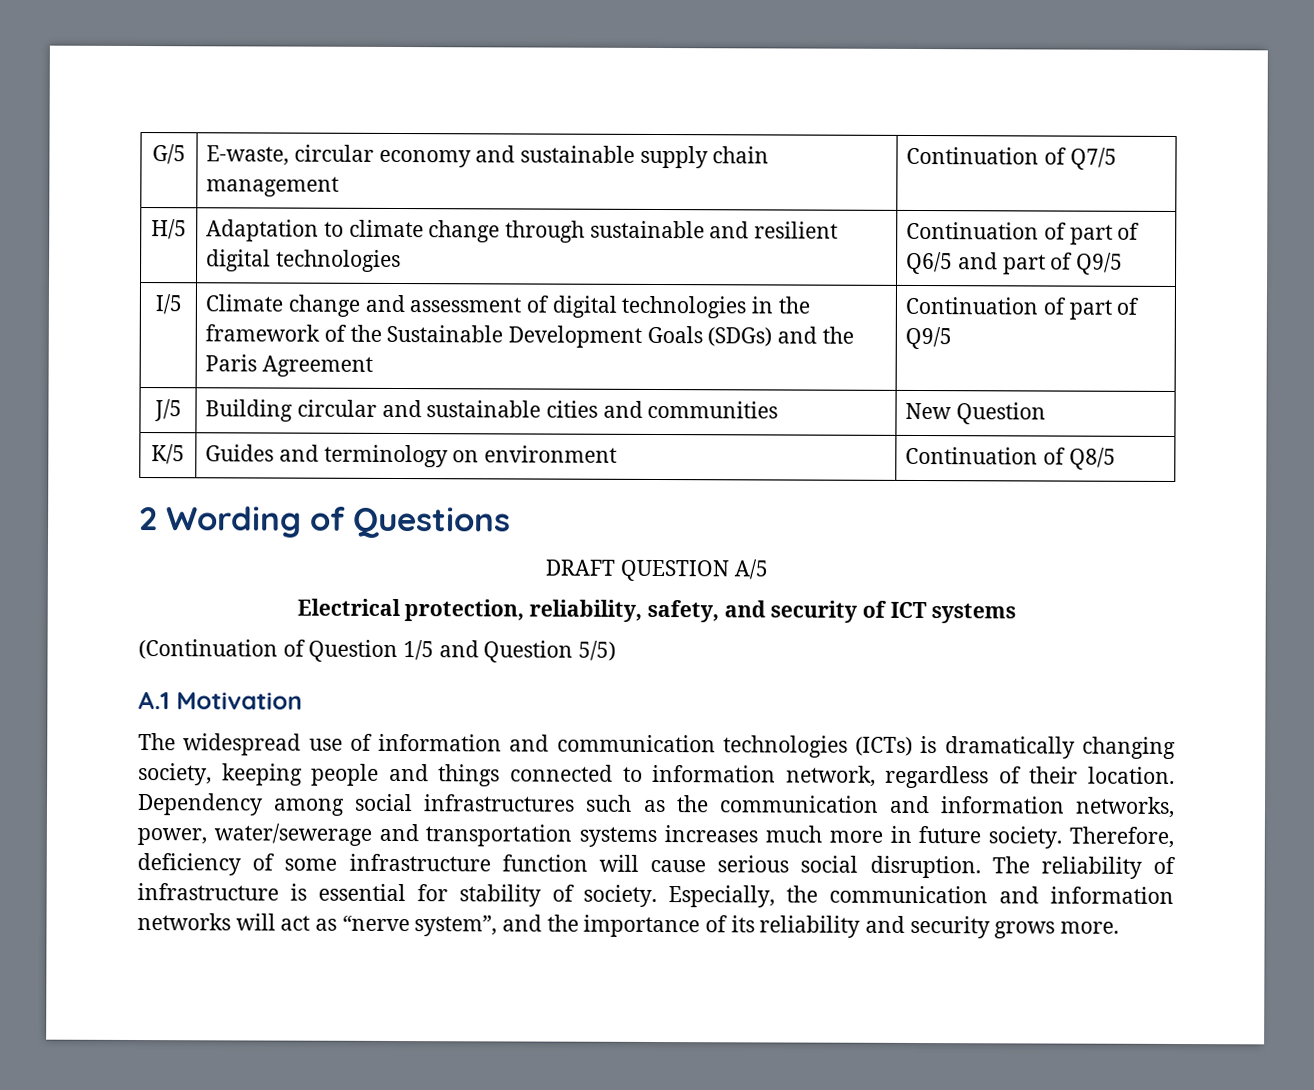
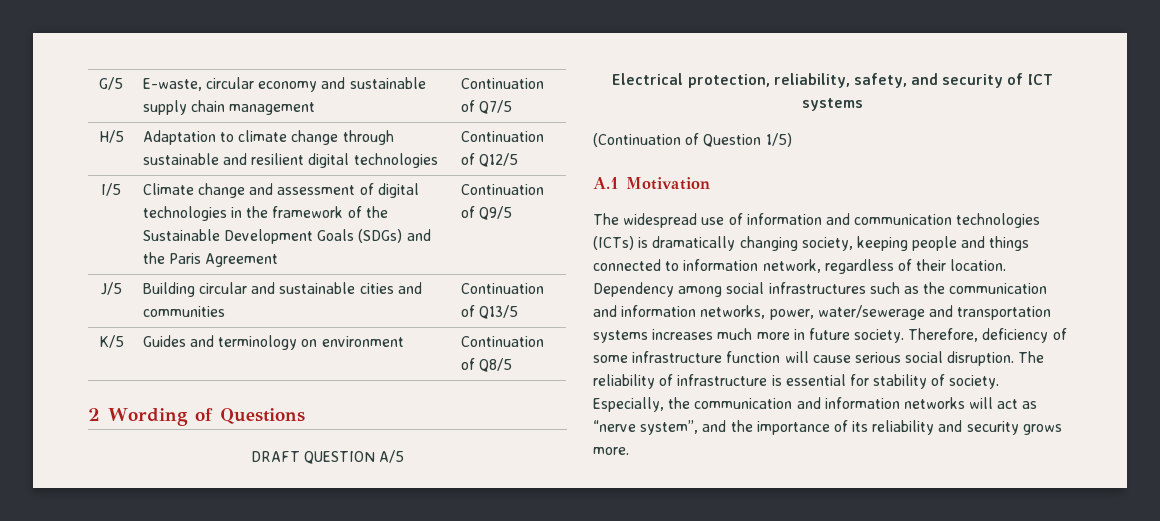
- H/5 | Adaptation to climate change through sustainable and resilient digital technologies | Continuation of part of Q6/5 and part of Q9/5
+ H/5 | Adaptation to climate change through sustainable and resilient digital technologies | Continuation of Q12/5
- I/5 | Climate change and assessment of digital technologies in the framework of the Sustainable Development Goals (SDGs) and the Paris Agreement | Continuation of part of Q9/5
+ I/5 | Climate change and assessment of digital technologies in the framework of the Sustainable Development Goals (SDGs) and the Paris Agreement | Continuation of Q9/5
- J/5 | Building circular and sustainable cities and communities | New Question
+ J/5 | Building circular and sustainable cities and communities | Continuation of Q13/5
- (Continuation of Question 1/5 and Question 5/5)
+ (Continuation of Question 1/5)

